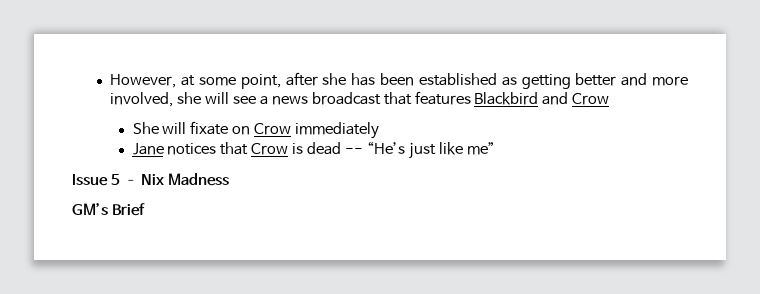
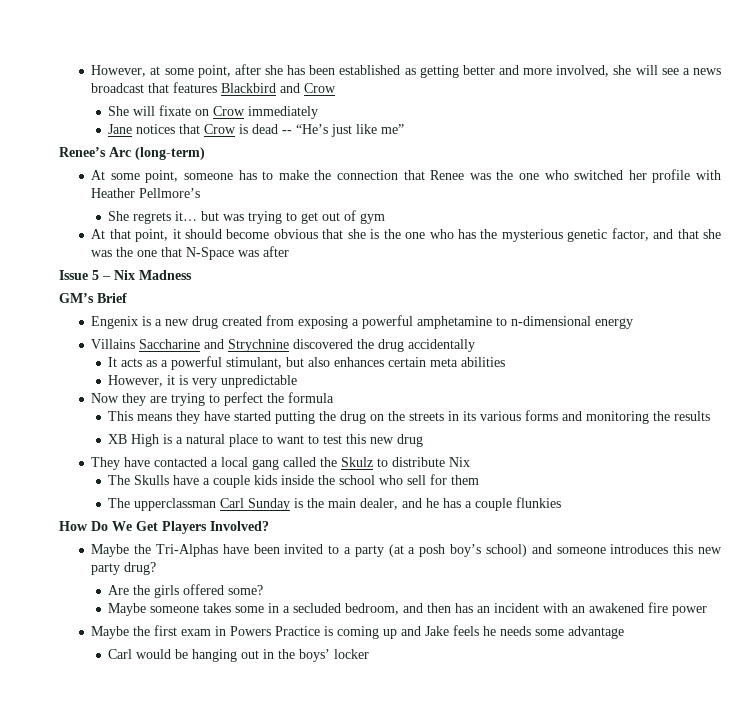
+ Renee’s Arc (long-term)
+ At some point, someone has to make the connection that Renee was the one who switched her profile with Heather Pellmore’s
+ She regrets it… but was trying to get out of gym
+ At that point, it should become obvious that she is the one who has the mysterious genetic factor, and that she was the one that N-Space was after
+ Engenix is a new drug created from exposing a powerful amphetamine to n-dimensional energy
+ Villains Saccharine and Strychnine discovered the drug accidentally
+ It acts as a powerful stimulant, but also enhances certain meta abilities
+ However, it is very unpredictable
+ Now they are trying to perfect the formula
+ This means they have started putting the drug on the streets in its various forms and monitoring the results
+ XB High is a natural place to want to test this new drug
+ They have contacted a local gang called the Skulz to distribute Nix
+ The Skulls have a couple kids inside the school who sell for them
+ The upperclassman Carl Sunday is the main dealer, and he has a couple flunkies
+ How Do We Get Players Involved?
+ Maybe the Tri-Alphas have been invited to a party (at a posh boy’s school) and someone introduces this new party drug?
+ Are the girls offered some?
+ Maybe someone takes some in a secluded bedroom, and then has an incident with an awakened fire power
+ Maybe the first exam in Powers Practice is coming up and Jake feels he needs some advantage
+ Carl would be hanging out in the boys’ locker

